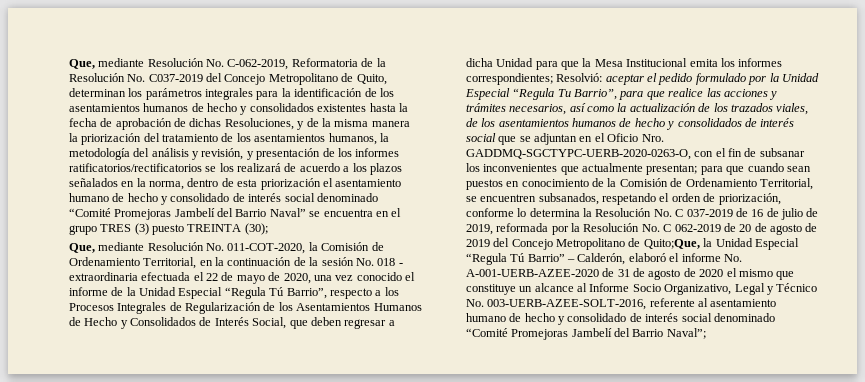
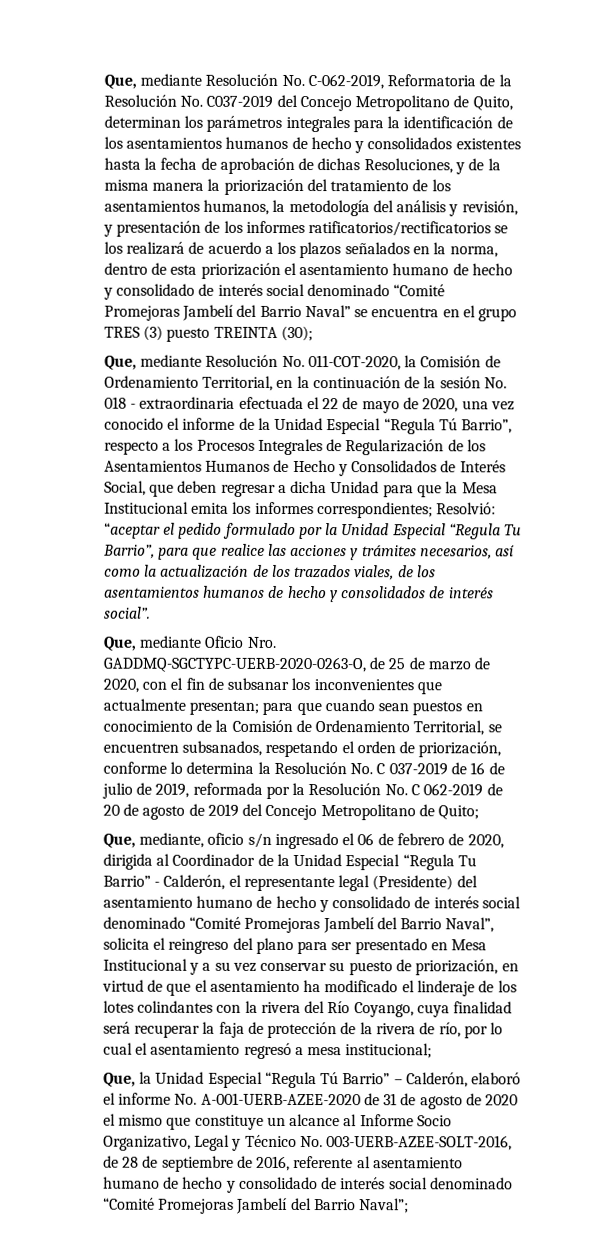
- aceptar el pedido formulado por la Unidad Especial “Regula Tu Barrio”, para que realice las acciones y trámites necesarios, así como la actualización de los trazados viales, de los asentamientos humanos de hecho y consolidados de interés social que se adjuntan en el Oficio Nro. GADDMQ-SGCTYPC-UERB-2020-0263-O, con el fin de subsanar los inconvenientes que actualmente presentan;
+ “aceptar el pedido formulado por la Unidad Especial “Regula Tu Barrio”, para que realice las acciones y trámites necesarios, así como la actualización de los trazados viales, de los asentamientos humanos de hecho y consolidados de interés social”.
+ Que, mediante Oficio Nro. GADDMQ-SGCTYPC-UERB-2020-0263-O, de 25 de marzo de 2020, con el fin de subsanar los inconvenientes que actualmente presentan;
- para que cuando sean puestos en conocimiento de la Comisión de Ordenamiento Territorial, se encuentren subsanados, respetando el orden de priorización, conforme lo determina la Resolución No. C 037-2019 de 16 de julio de 2019, reformada por la Resolución No. C 062-2019 de 20 de agosto de 2019 del Concejo Metropolitano de Quito;Que, la Unidad Especial “Regula Tú Barrio” – Calderón, elaboró el informe No. A-001-UERB-AZEE-2020 de 31 de agosto de 2020 el mismo que constituye un alcance al Informe Socio Organizativo, Legal y Técnico No. 003-UERB-AZEE-SOLT-2016, referente al asentamiento humano de hecho y consolidado de interés social denominado “Comité Promejoras Jambelí del Barrio Naval”;
+ para que cuando sean puestos en conocimiento de la Comisión de Ordenamiento Territorial, se encuentren subsanados, respetando el orden de priorización, conforme lo determina la Resolución No. C 037-2019 de 16 de julio de 2019, reformada por la Resolución No. C 062-2019 de 20 de agosto de 2019 del Concejo Metropolitano de Quito;
+ Que, mediante, oficio s/n ingresado el 06 de febrero de 2020, dirigida al Coordinador de la Unidad Especial “Regula Tu Barrio” - Calderón, el representante legal (Presidente) del asentamiento humano de hecho y consolidado de interés social denominado “Comité Promejoras Jambelí del Barrio Naval”, solicita el reingreso del plano para ser presentado en Mesa Institucional y a su vez conservar su puesto de priorización, en virtud de que el asentamiento ha modificado el linderaje de los lotes colindantes con la rivera del Río Coyango, cuya finalidad será recuperar la faja de protección de la rivera de río, por lo cual el asentamiento regresó a mesa institucional;
+ Que, la Unidad Especial “Regula Tú Barrio” – Calderón, elaboró el informe No. A-001-UERB-AZEE-2020 de 31 de agosto de 2020 el mismo que constituye un alcance al Informe Socio Organizativo, Legal y Técnico No. 003-UERB-AZEE-SOLT-2016, de 28 de septiembre de 2016, referente al asentamiento humano de hecho y consolidado de interés social denominado “Comité Promejoras Jambelí del Barrio Naval”;

